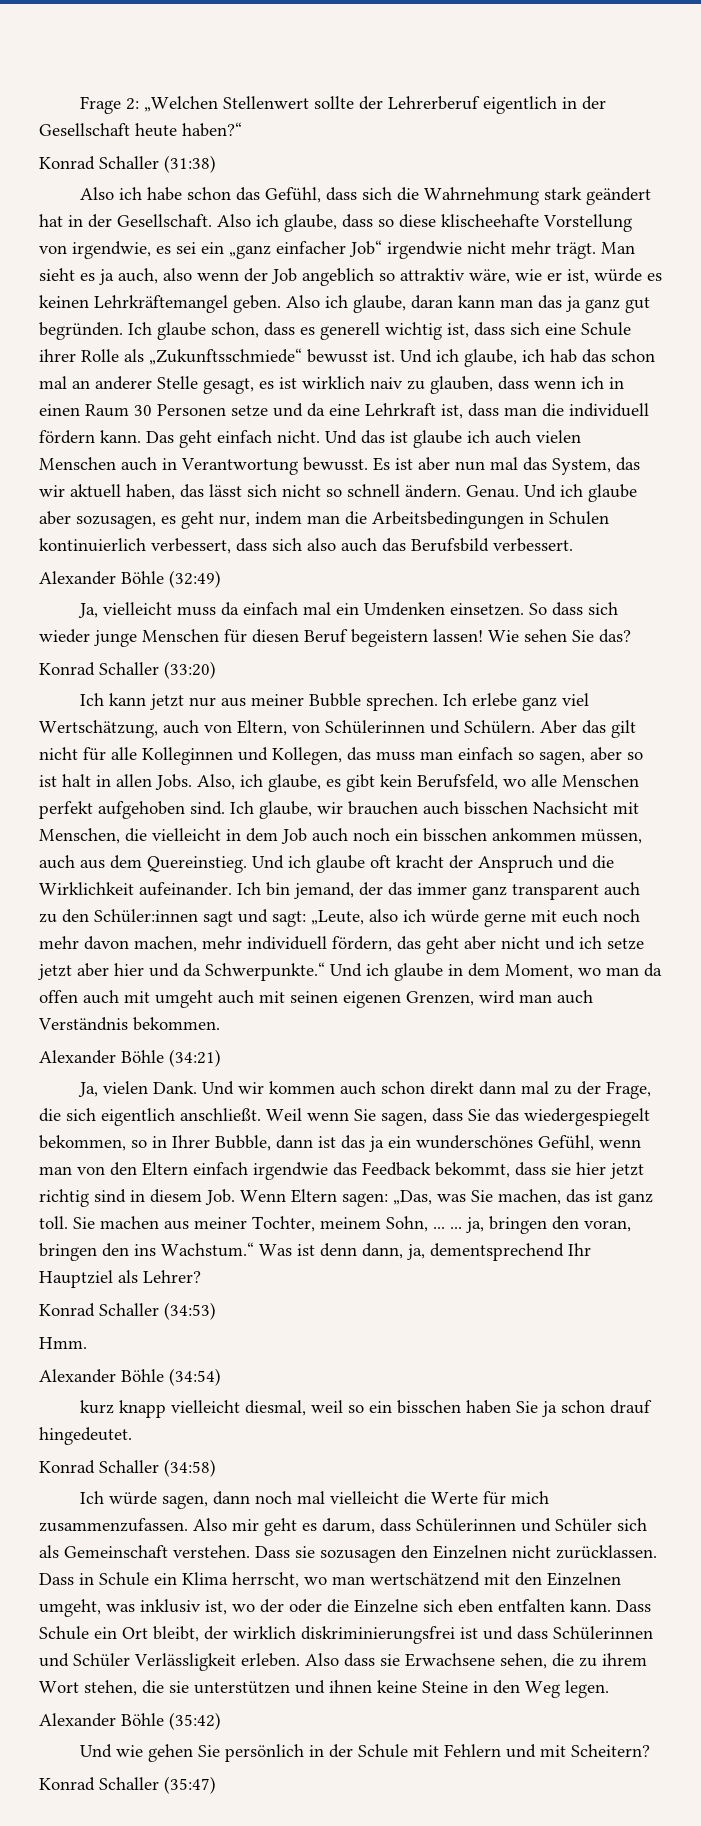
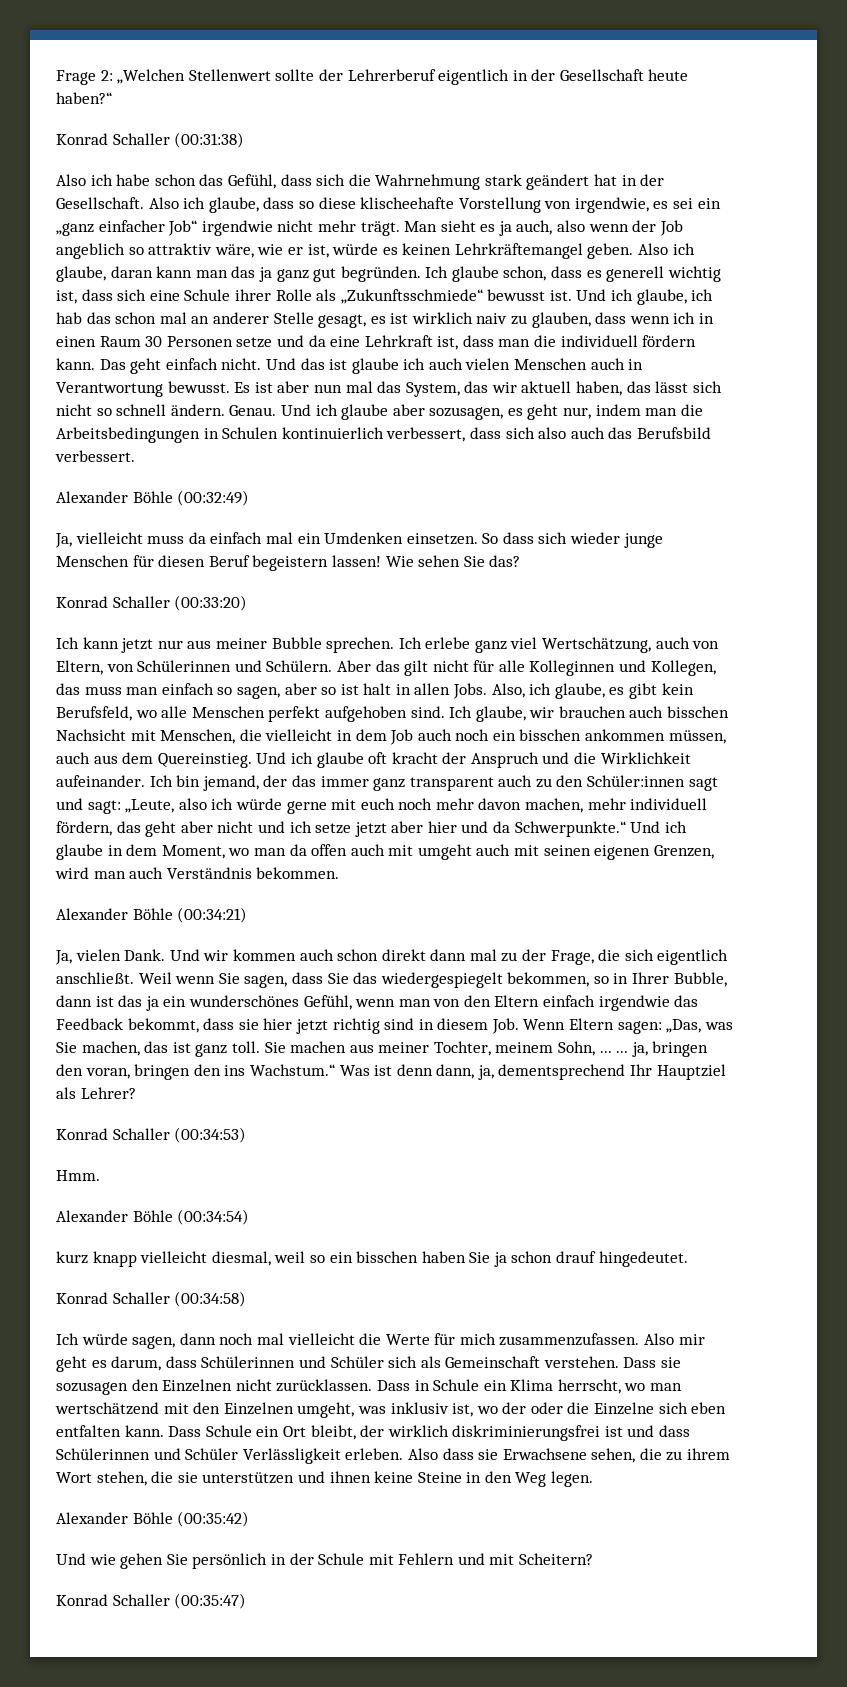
- Konrad Schaller (31:38)
+ Konrad Schaller (00:31:38)
- Alexander Böhle (32:49)
+ Alexander Böhle (00:32:49)
- Konrad Schaller (33:20)
+ Konrad Schaller (00:33:20)
- Alexander Böhle (34:21)
+ Alexander Böhle (00:34:21)
- Konrad Schaller (34:53)
+ Konrad Schaller (00:34:53)
- Alexander Böhle (34:54)
+ Alexander Böhle (00:34:54)
- Konrad Schaller (34:58)
+ Konrad Schaller (00:34:58)
- Alexander Böhle (35:42)
+ Alexander Böhle (00:35:42)
- Konrad Schaller (35:47)
+ Konrad Schaller (00:35:47)

